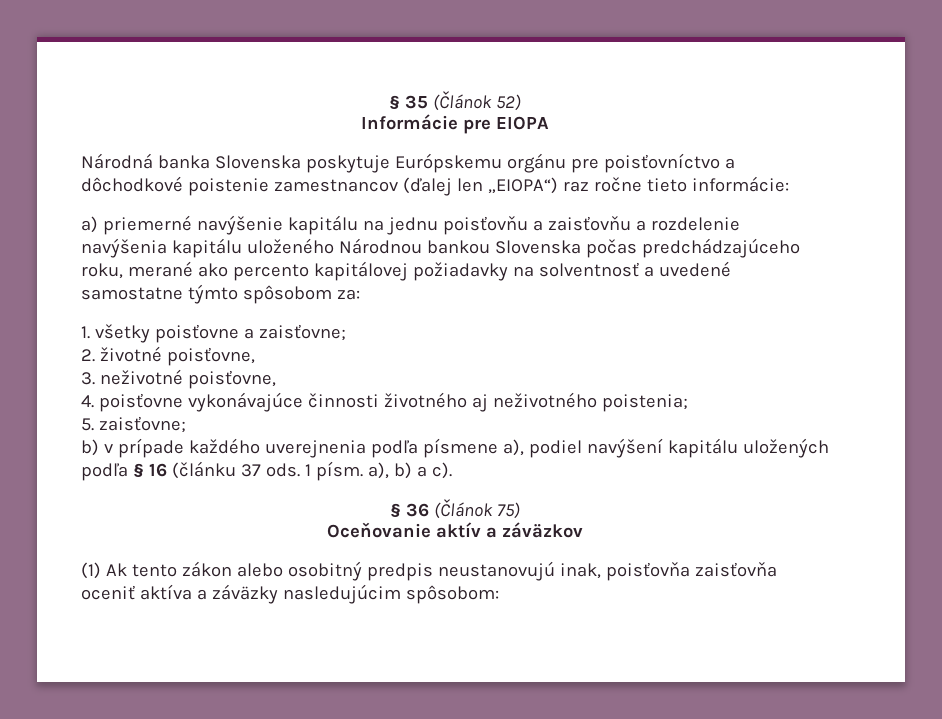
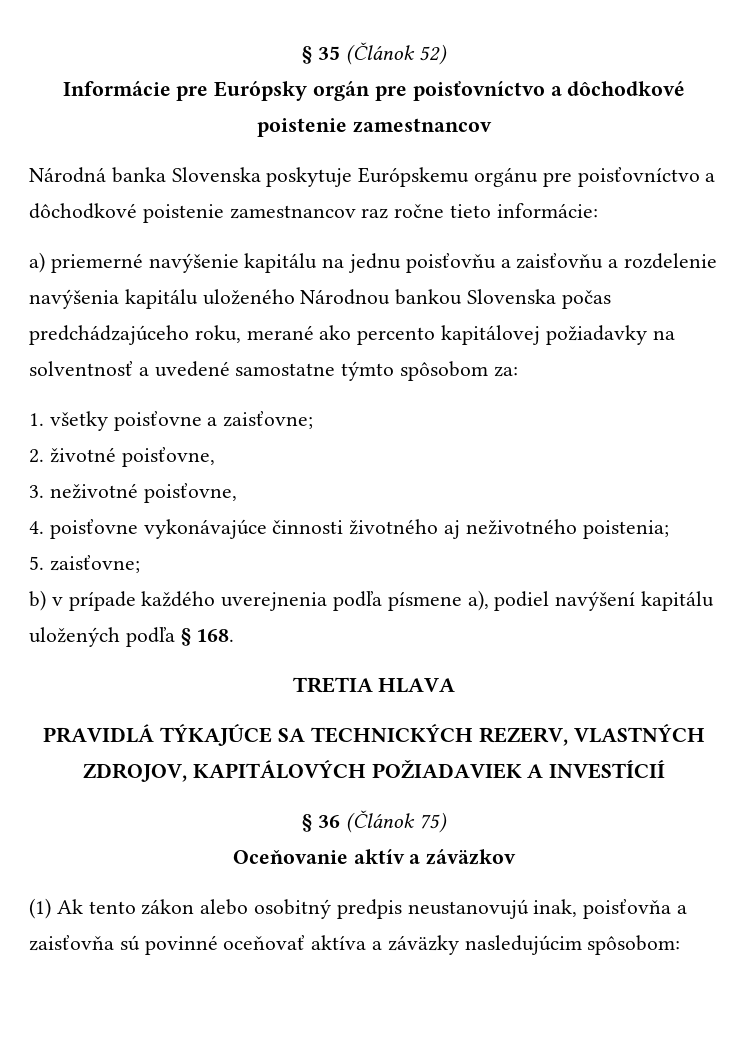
- Informácie pre EIOPA
+ Informácie pre Európsky orgán pre poisťovníctvo a dôchodkové poistenie zamestnancov
- Národná banka Slovenska poskytuje Európskemu orgánu pre poisťovníctvo a dôchodkové poistenie zamestnancov (ďalej len „EIOPA“) raz ročne tieto informácie:
+ Národná banka Slovenska poskytuje Európskemu orgánu pre poisťovníctvo a dôchodkové poistenie zamestnancov raz ročne tieto informácie:
- b) v prípade každého uverejnenia podľa písmene a), podiel navýšení kapitálu uložených podľa § 16 (článku 37 ods. 1 písm. a), b) a c).
+ b) v prípade každého uverejnenia podľa písmene a), podiel navýšení kapitálu uložených podľa § 168.
+ TRETIA HLAVA
+ PRAVIDLÁ TÝKAJÚCE SA TECHNICKÝCH REZERV, VLASTNÝCH ZDROJOV, KAPITÁLOVÝCH POŽIADAVIEK A INVESTÍCIÍ
- (1) Ak tento zákon alebo osobitný predpis neustanovujú inak, poisťovňa zaisťovňa oceniť aktíva a záväzky nasledujúcim spôsobom:
+ (1) Ak tento zákon alebo osobitný predpis neustanovujú inak, poisťovňa a zaisťovňa sú povinné oceňovať aktíva a záväzky nasledujúcim spôsobom:

